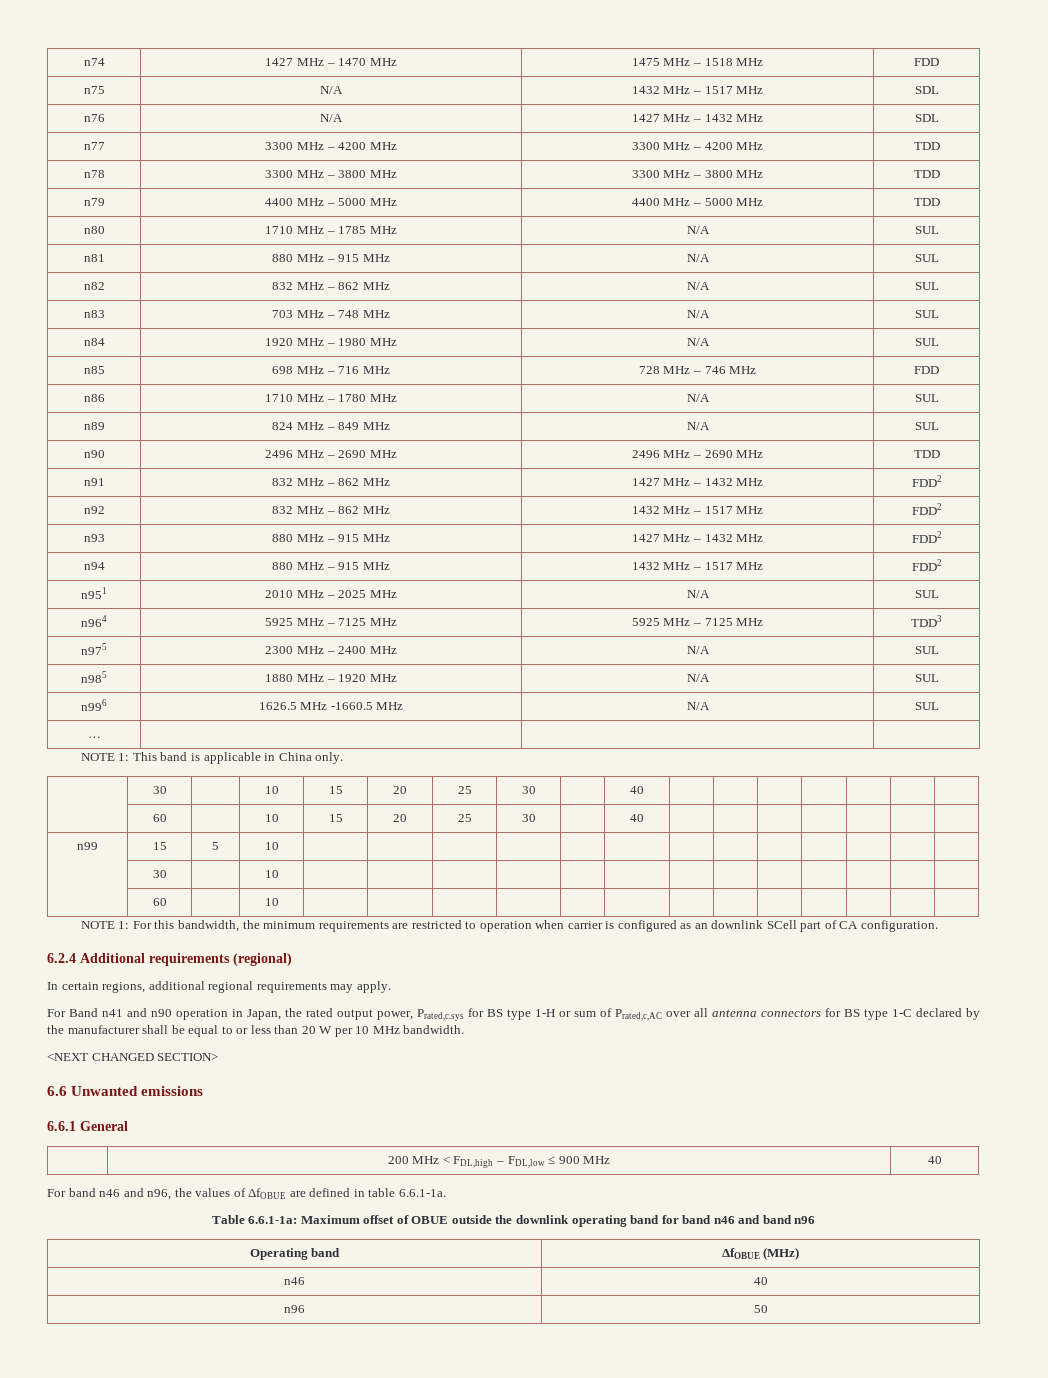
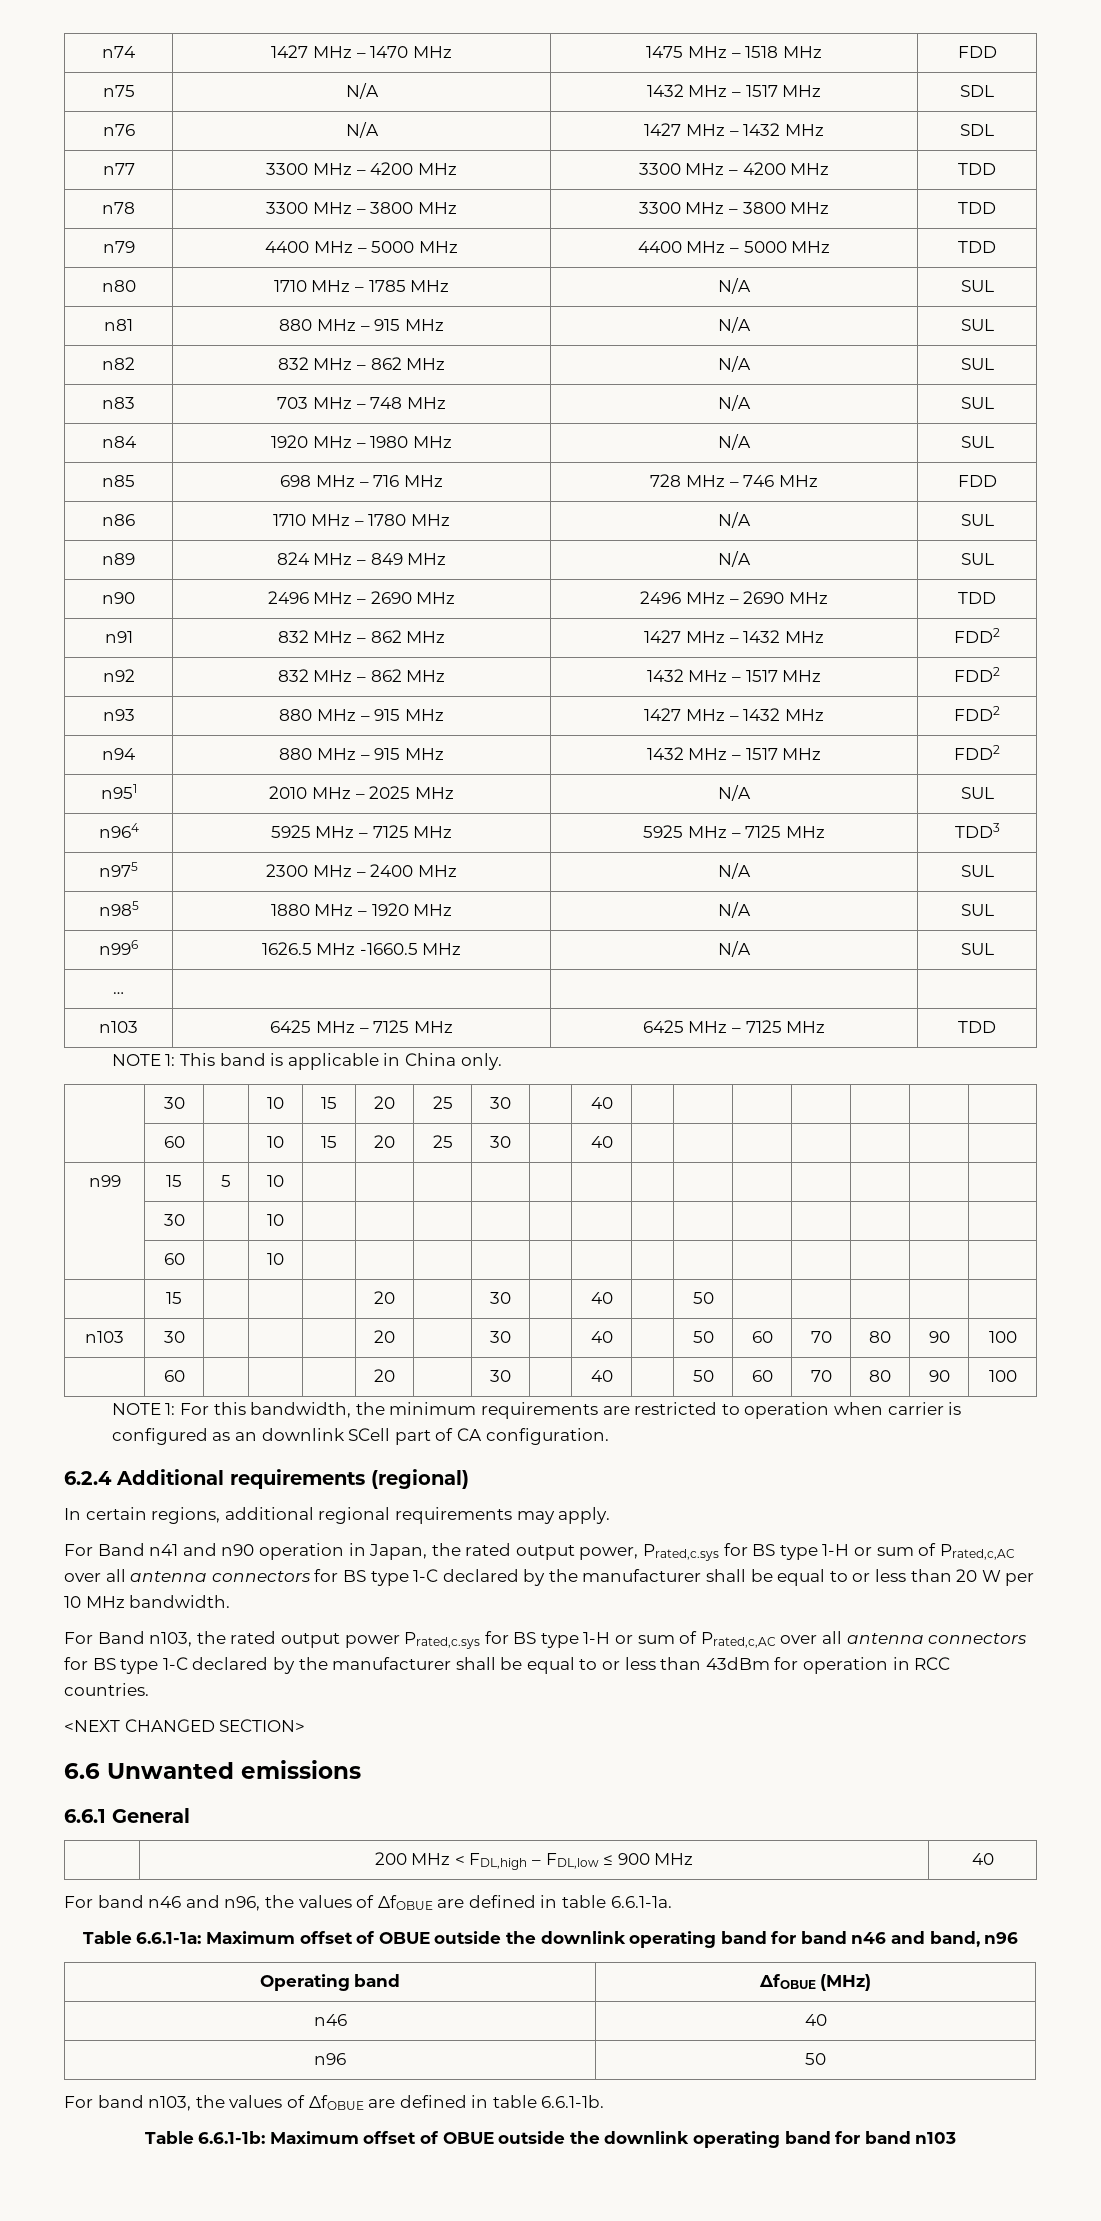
+ n103 | 6425 MHz – 7125 MHz | 6425 MHz – 7125 MHz | TDD
+ | 15 | | | | 20 | | 30 | | 40 | | 50 | | | | |
+ n103 | 30 | | | | 20 | | 30 | | 40 | | 50 | 60 | 70 | 80 | 90 | 100
+ | 60 | | | | 20 | | 30 | | 40 | | 50 | 60 | 70 | 80 | 90 | 100
+ For Band n103, the rated output power Prated,c.sys for BS type 1-H or sum of Prated,c,AC over all antenna connectors for BS type 1-C declared by the manufacturer shall be equal to or less than 43dBm for operation in RCC countries.
- Table 6.6.1-1a: Maximum offset of OBUE outside the downlink operating band for band n46 and band n96
+ Table 6.6.1-1a: Maximum offset of OBUE outside the downlink operating band for band n46 and band, n96
+ For band n103, the values of ΔfOBUE are defined in table 6.6.1-1b.
+ Table 6.6.1-1b: Maximum offset of OBUE outside the downlink operating band for band n103

